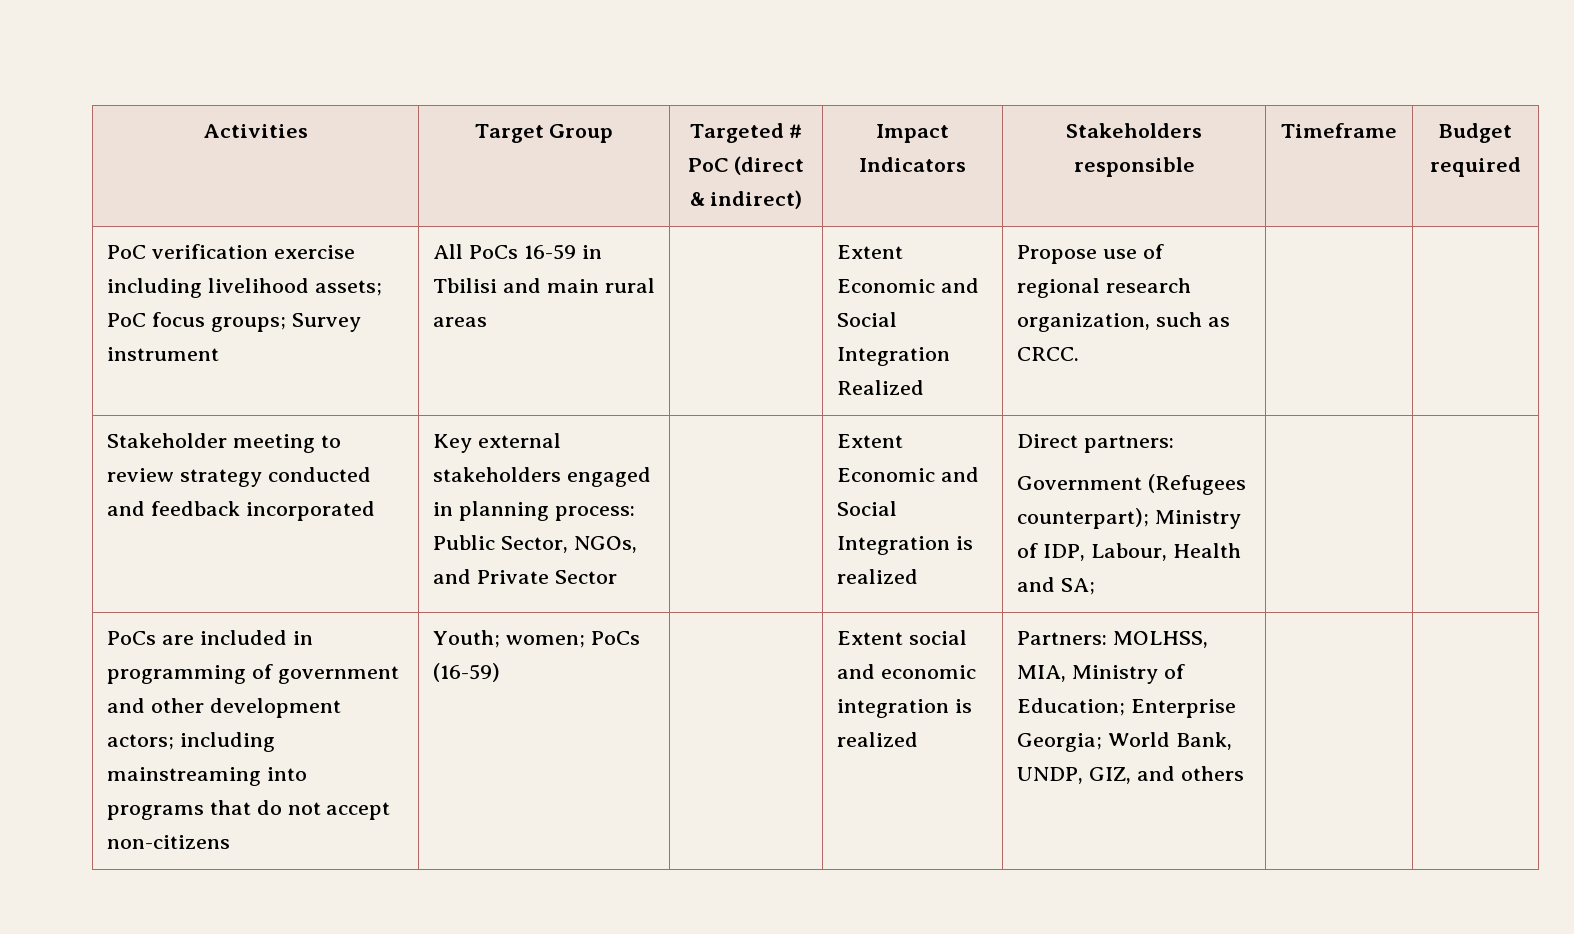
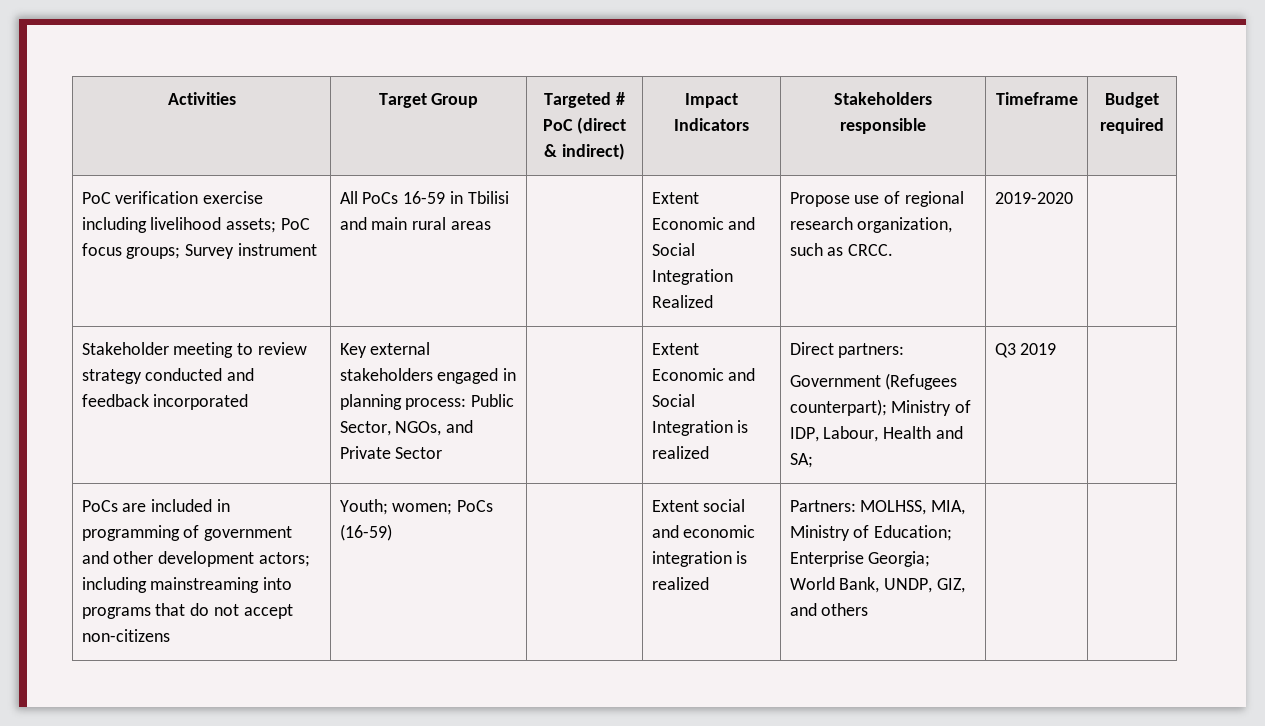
- PoC verification exercise including livelihood assets; PoC focus groups; Survey instrument | All PoCs 16-59 in Tbilisi and main rural areas | | Extent Economic and Social Integration Realized | Propose use of regional research organization, such as CRCC. | |
+ PoC verification exercise including livelihood assets; PoC focus groups; Survey instrument | All PoCs 16-59 in Tbilisi and main rural areas | | Extent Economic and Social Integration Realized | Propose use of regional research organization, such as CRCC. | 2019-2020 |
+ Q3 2019

